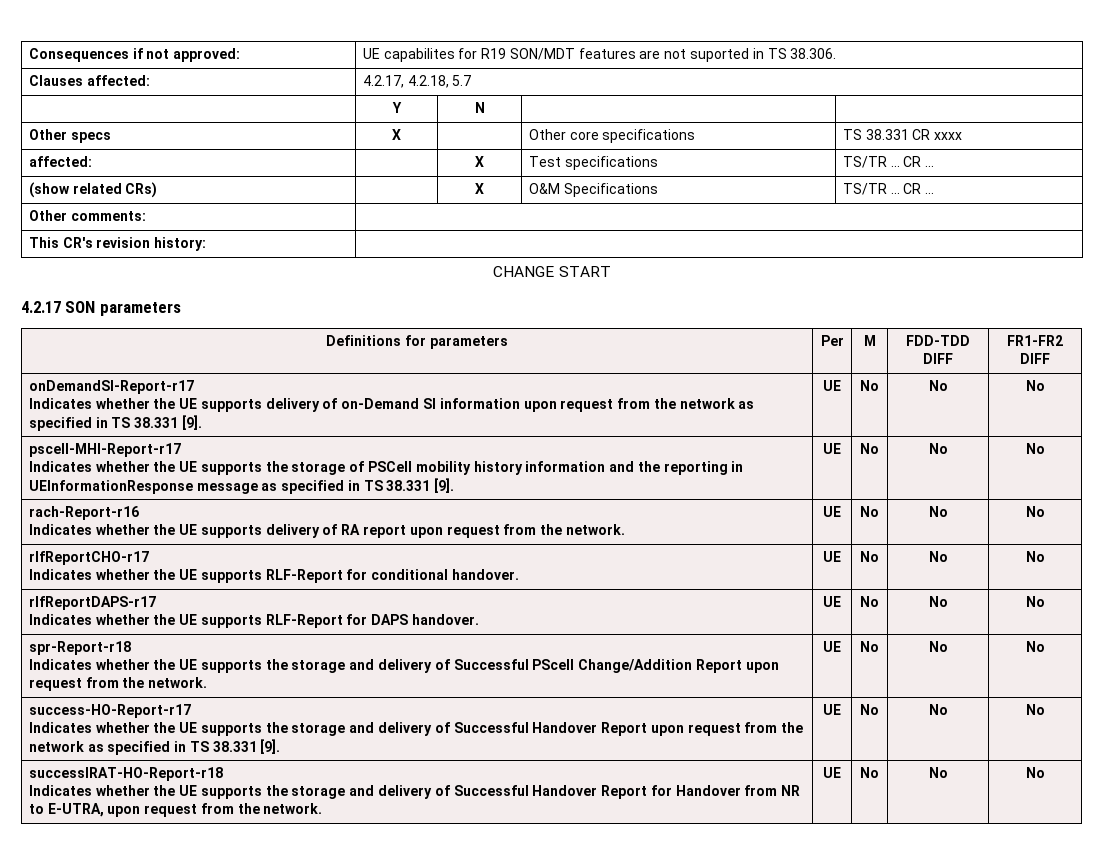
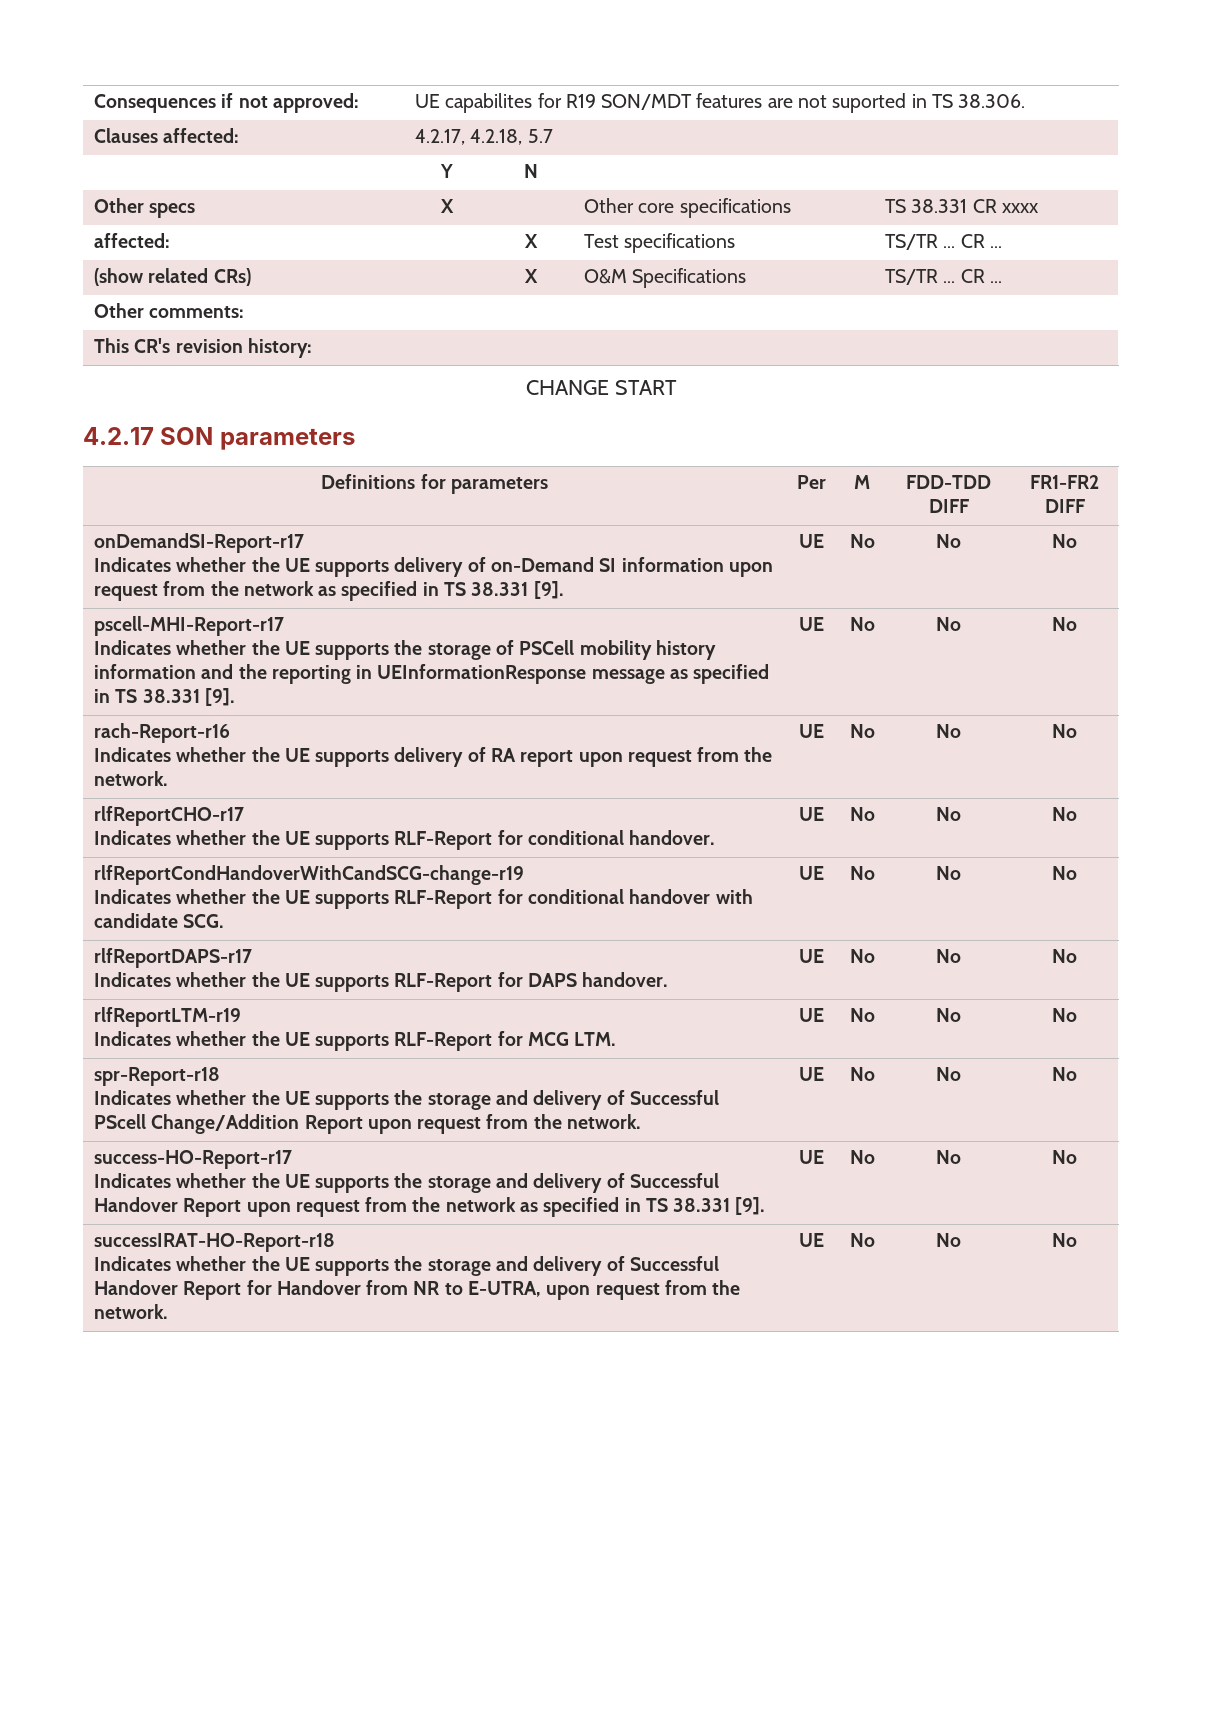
+ rlfReportCondHandoverWithCandSCG-change-r19
+ Indicates whether the UE supports RLF-Report for conditional handover with candidate SCG. | UE | No | No | No
+ rlfReportLTM-r19
+ Indicates whether the UE supports RLF-Report for MCG LTM. | UE | No | No | No

